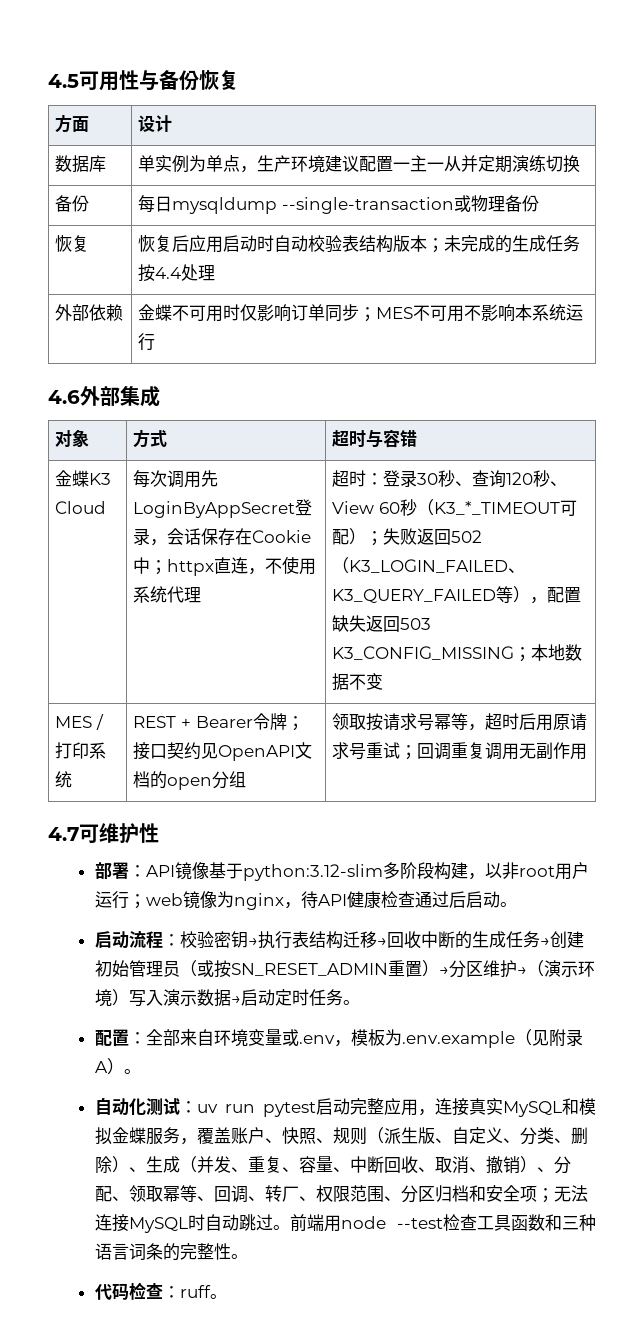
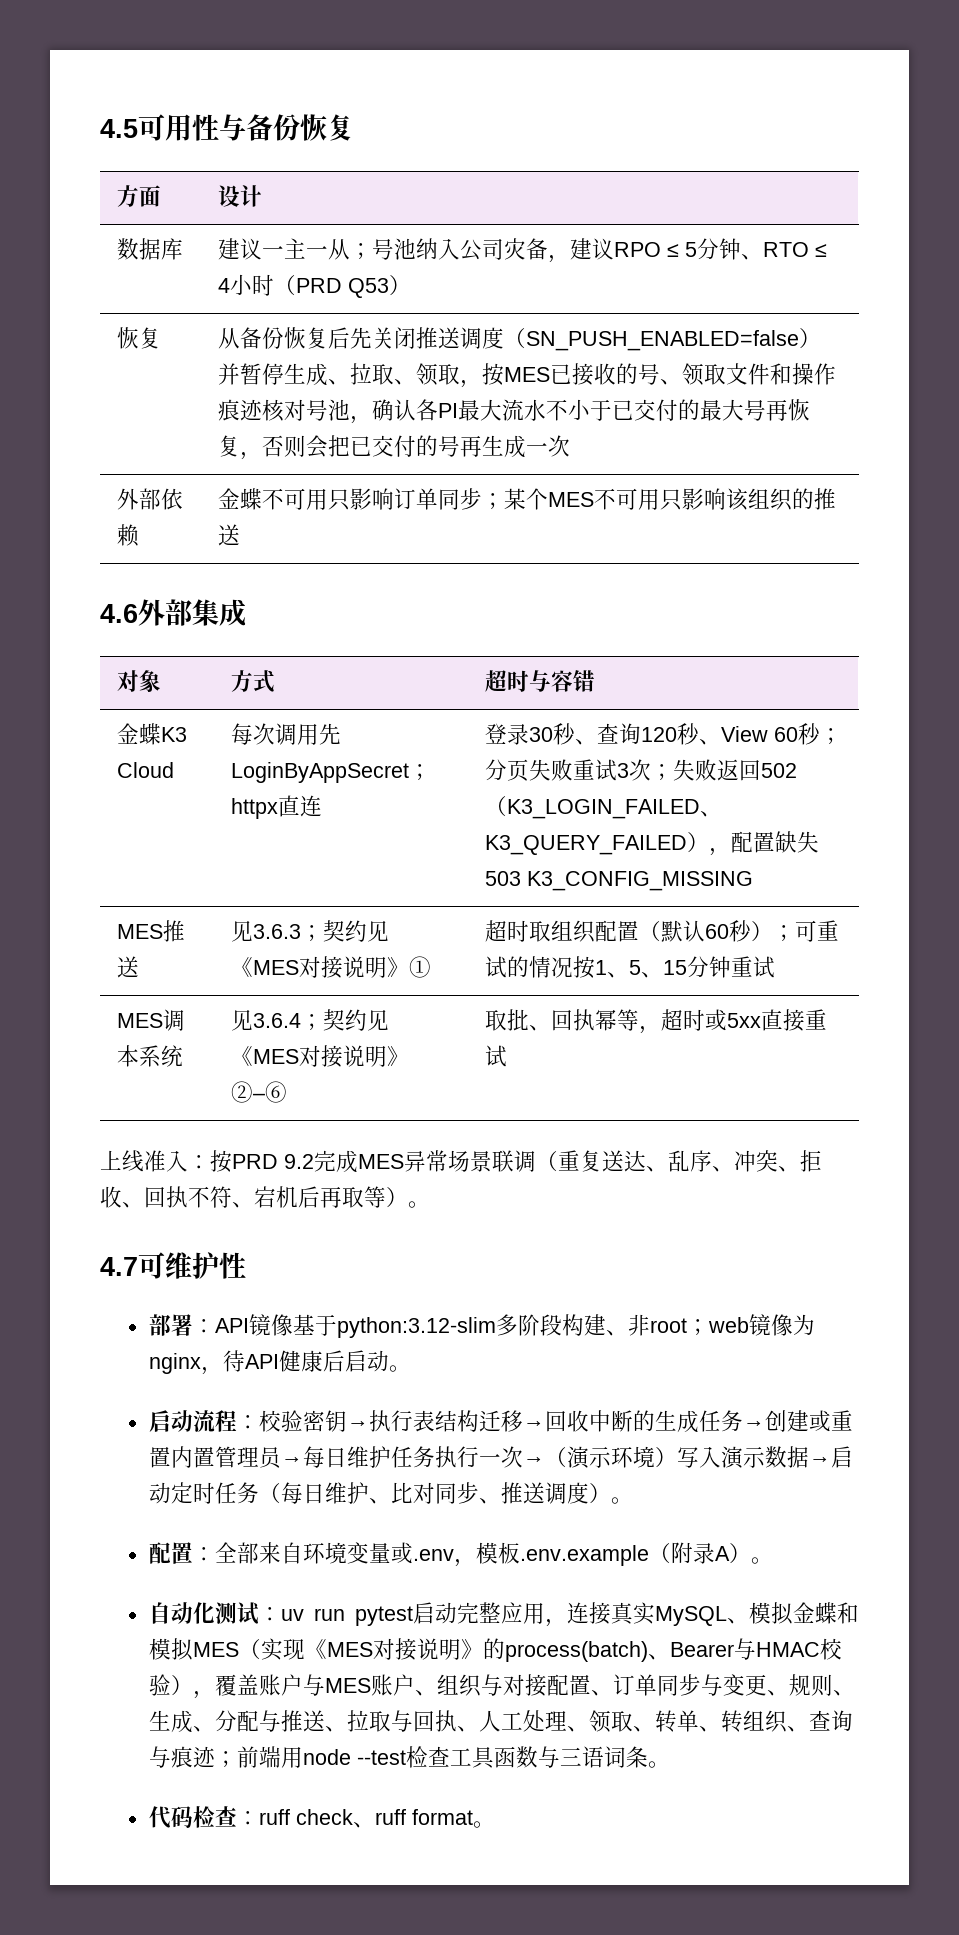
- 数据库 | 单实例为单点，生产环境建议配置一主一从并定期演练切换
- 备份 | 每日mysqldump --single-transaction或物理备份
- 恢复 | 恢复后应用启动时自动校验表结构版本；未完成的生成任务按4.4处理
+ 数据库 | 建议一主一从；号池纳入公司灾备，建议RPO ≤ 5分钟、RTO ≤ 4小时（PRD Q53）
+ 恢复 | 从备份恢复后先关闭推送调度（SN_PUSH_ENABLED=false）并暂停生成、拉取、领取，按MES已接收的号、领取文件和操作痕迹核对号池，确认各PI最大流水不小于已交付的最大号再恢复，否则会把已交付的号再生成一次
- 外部依赖 | 金蝶不可用时仅影响订单同步；MES不可用不影响本系统运行
+ 外部依赖 | 金蝶不可用只影响订单同步；某个MES不可用只影响该组织的推送
- 每次调用先LoginByAppSecret登录，会话保存在Cookie中；httpx直连，不使用系统代理 | 超时：登录30秒、查询120秒、View 60秒（K3_*_TIMEOUT可配）；失败返回502（K3_LOGIN_FAILED、K3_QUERY_FAILED等），配置缺失返回503 K3_CONFIG_MISSING；本地数据不变
- MES /打印系统 | REST + Bearer令牌；接口契约见OpenAPI文档的open分组 | 领取按请求号幂等，超时后用原请求号重试；回调重复调用无副作用
+ 每次调用先LoginByAppSecret；httpx直连 | 登录30秒、查询120秒、View 60秒；分页失败重试3次；失败返回502（K3_LOGIN_FAILED、K3_QUERY_FAILED），配置缺失503 K3_CONFIG_MISSING
+ MES推送 | 见3.6.3；契约见《MES对接说明》① | 超时取组织配置（默认60秒）；可重试的情况按1、5、15分钟重试
+ MES调本系统 | 见3.6.4；契约见《MES对接说明》②–⑥ | 取批、回执幂等，超时或5xx直接重试
+ 上线准入：按PRD 9.2完成MES异常场景联调（重复送达、乱序、冲突、拒收、回执不符、宕机后再取等）。
- 部署：API镜像基于python:3.12-slim多阶段构建，以非root用户运行；web镜像为nginx，待API健康检查通过后启动。
+ 部署：API镜像基于python:3.12-slim多阶段构建、非root；web镜像为nginx，待API健康后启动。
- 启动流程：校验密钥→执行表结构迁移→回收中断的生成任务→创建初始管理员（或按SN_RESET_ADMIN重置）→分区维护→（演示环境）写入演示数据→启动定时任务。
+ 启动流程：校验密钥→执行表结构迁移→回收中断的生成任务→创建或重置内置管理员→每日维护任务执行一次→（演示环境）写入演示数据→启动定时任务（每日维护、比对同步、推送调度）。
- 配置：全部来自环境变量或.env，模板为.env.example（见附录A）。
+ 配置：全部来自环境变量或.env，模板.env.example（附录A）。
- 自动化测试：uv run pytest启动完整应用，连接真实MySQL和模拟金蝶服务，覆盖账户、快照、规则（派生版、自定义、分类、删除）、生成（并发、重复、容量、中断回收、取消、撤销）、分配、领取幂等、回调、转厂、权限范围、分区归档和安全项；无法连接MySQL时自动跳过。前端用node --test检查工具函数和三种语言词条的完整性。
+ 自动化测试：uv run pytest启动完整应用，连接真实MySQL、模拟金蝶和模拟MES（实现《MES对接说明》的process(batch)、Bearer与HMAC校验），覆盖账户与MES账户、组织与对接配置、订单同步与变更、规则、生成、分配与推送、拉取与回执、人工处理、领取、转单、转组织、查询与痕迹；前端用node --test检查工具函数与三语词条。
- 代码检查：ruff。
+ 代码检查：ruff check、ruff format。

